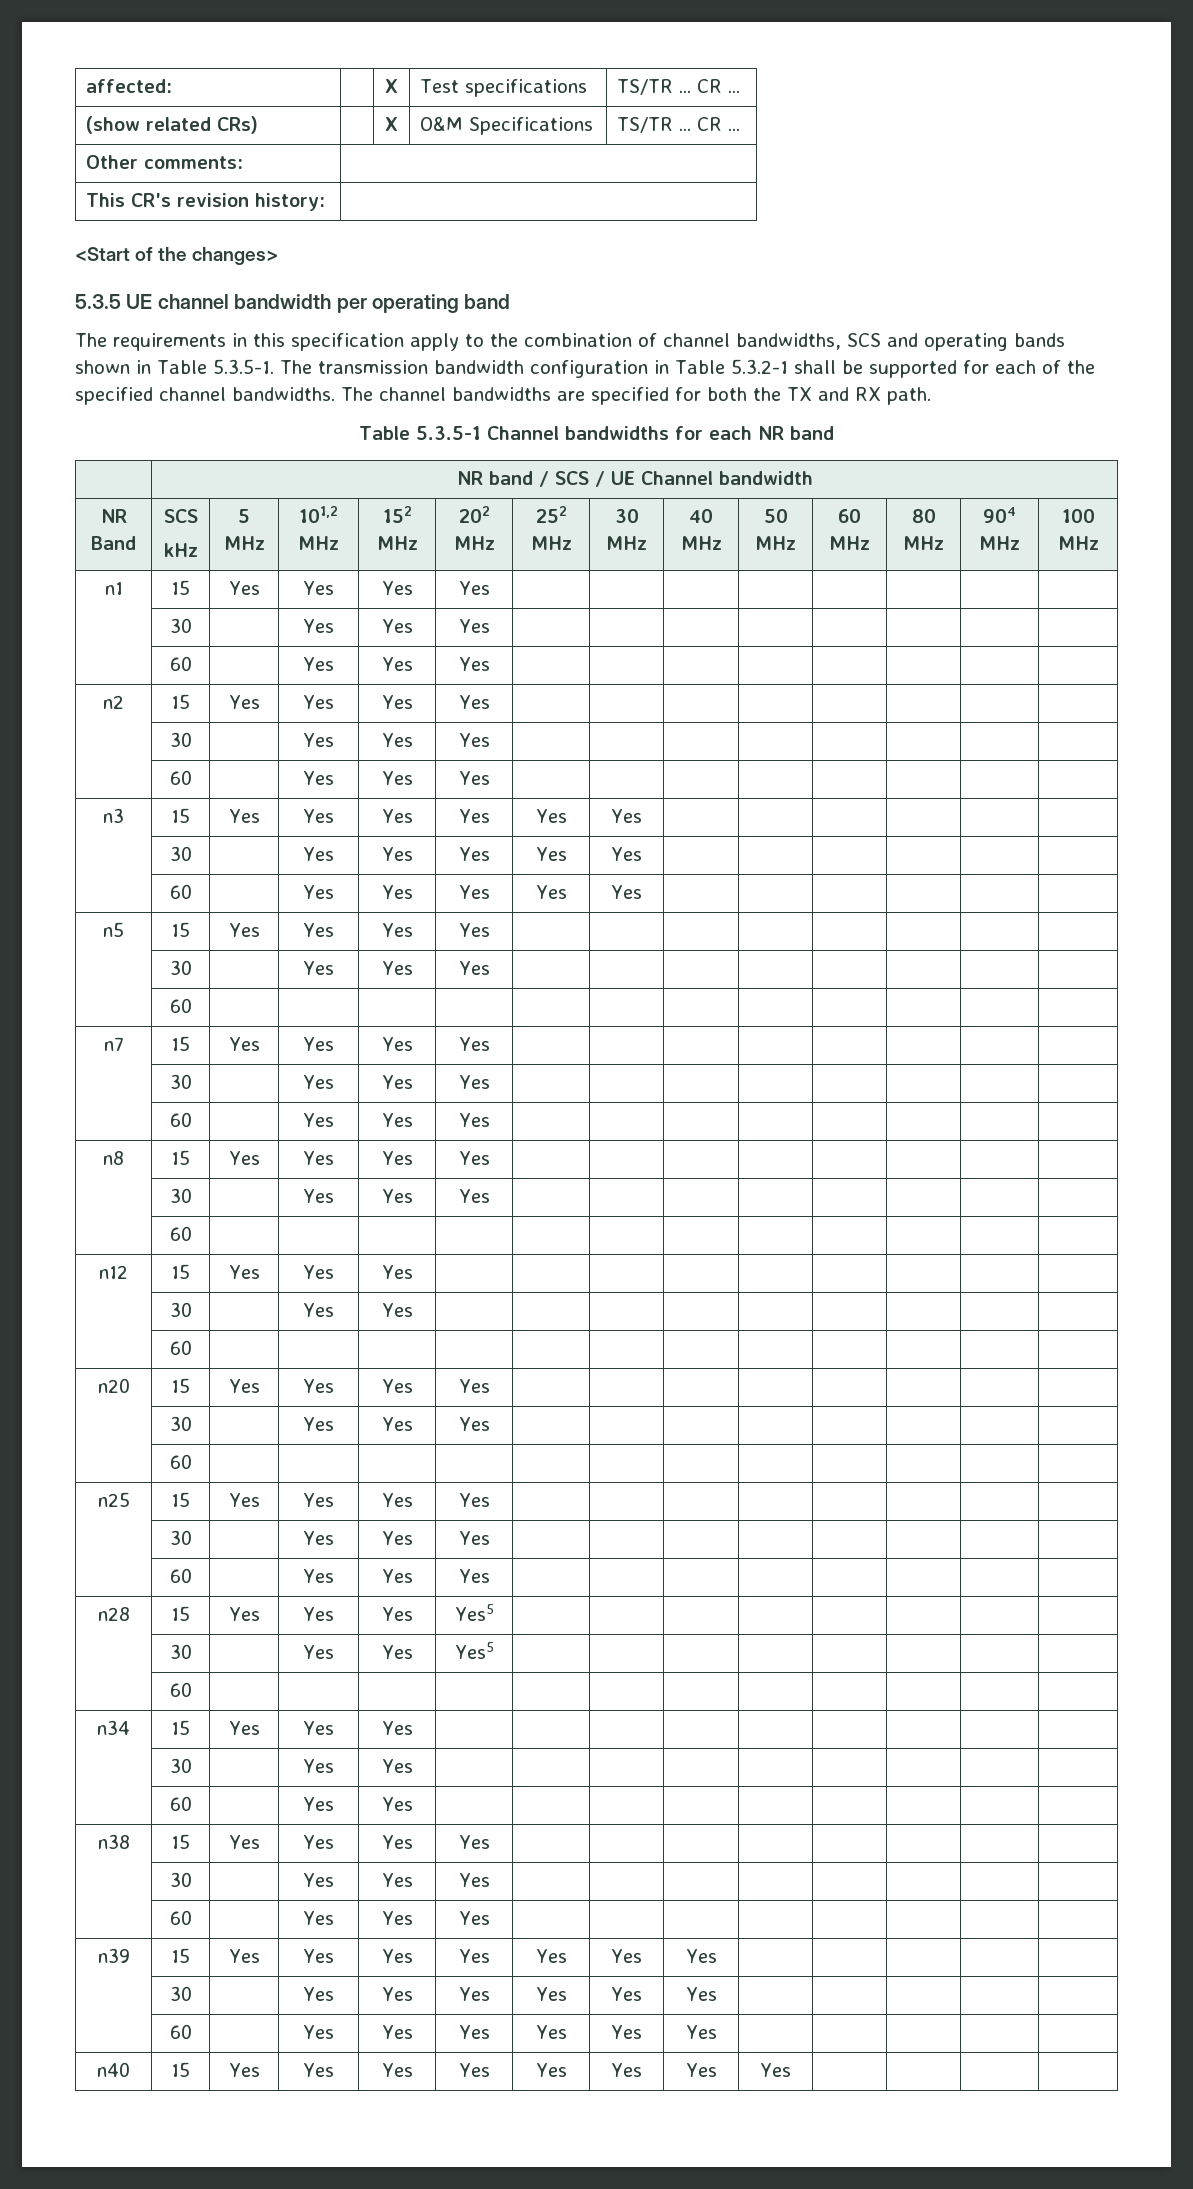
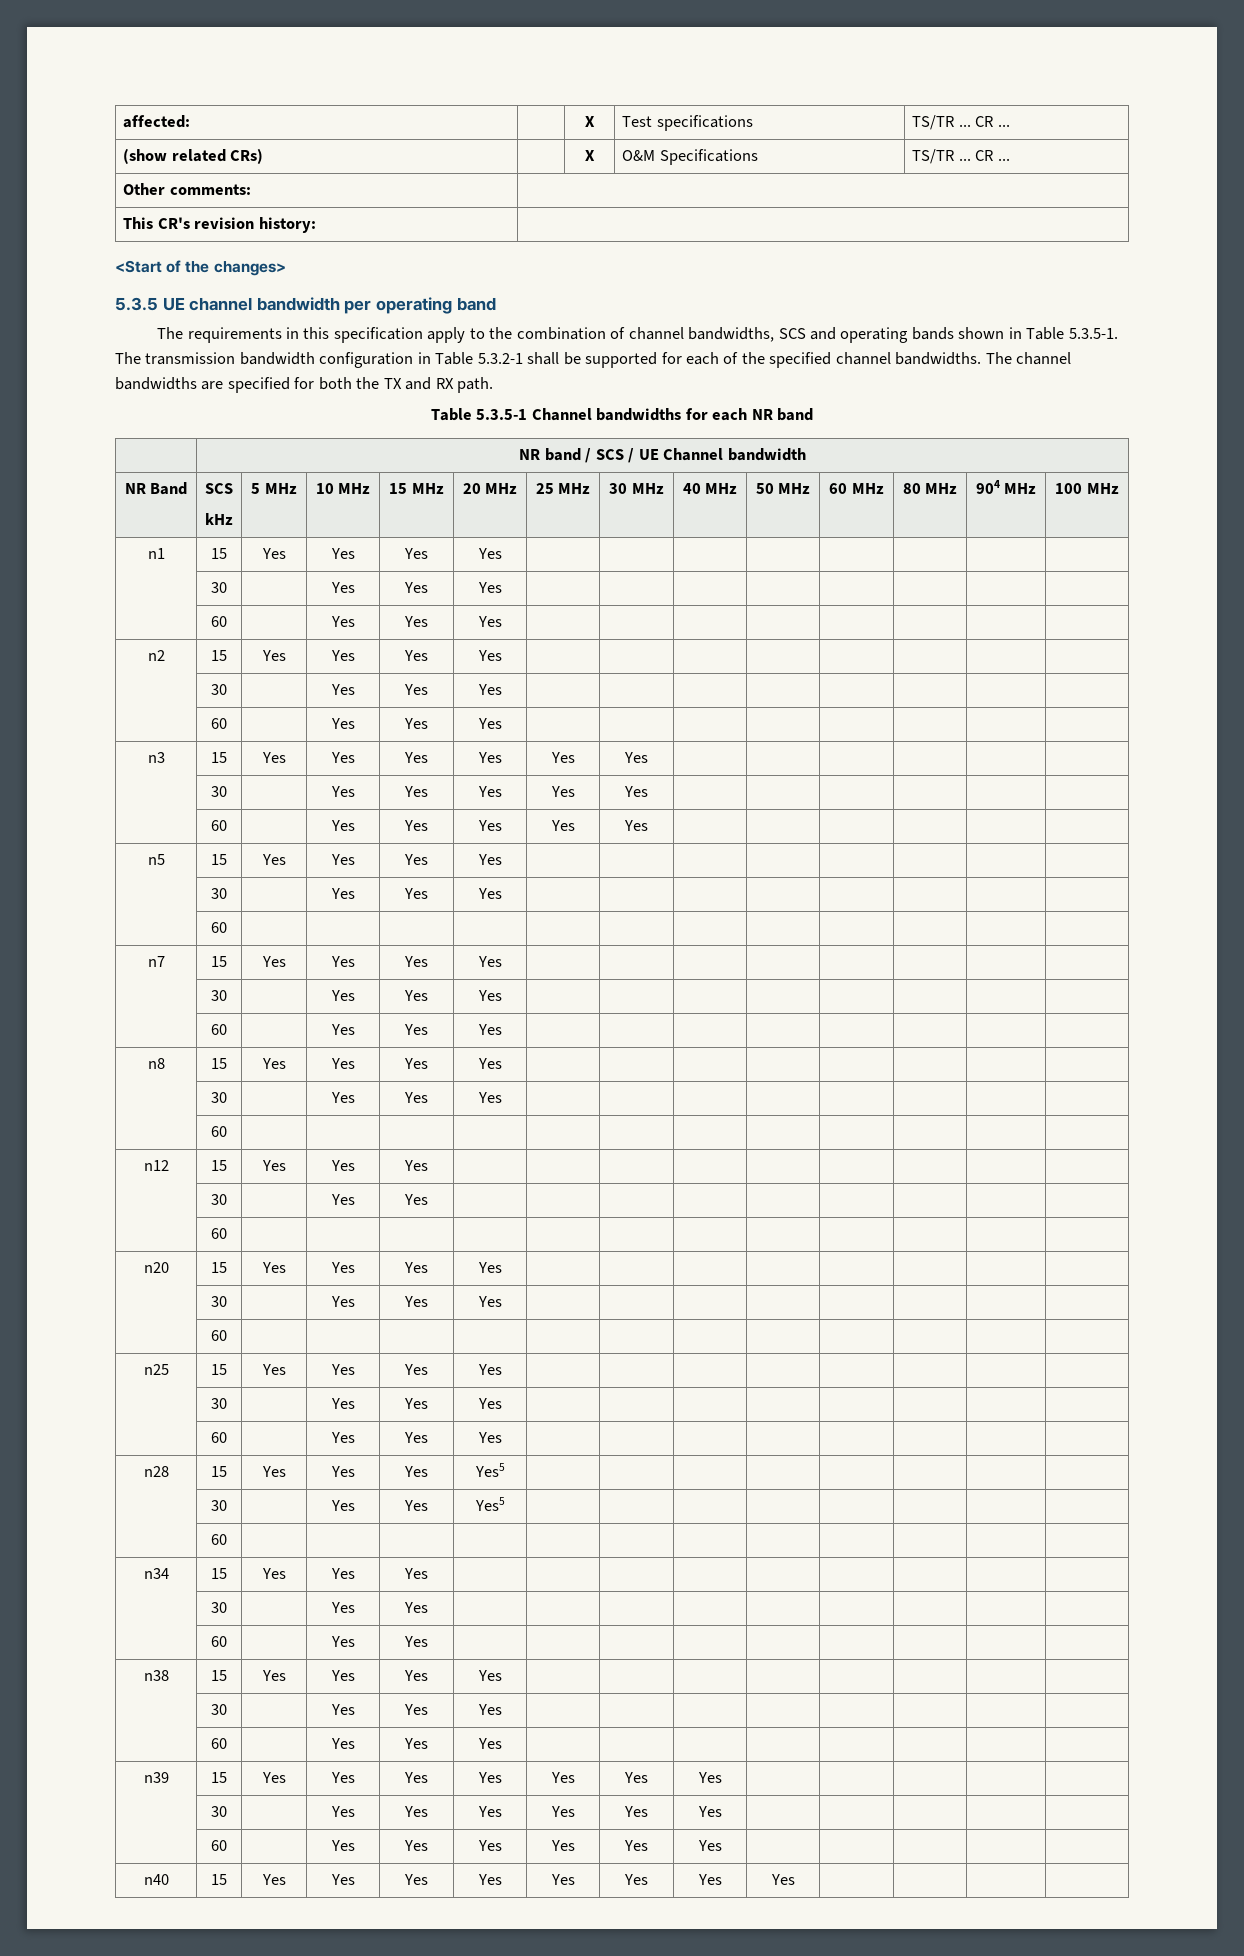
  NR Band | SCS
- kHz | 5 MHz | 101,2 MHz | 152 MHz | 202 MHz | 252 MHz | 30 MHz | 40 MHz | 50 MHz | 60 MHz | 80 MHz | 904 MHz | 100 MHz
+ kHz | 5 MHz | 10 MHz | 15 MHz | 20 MHz | 25 MHz | 30 MHz | 40 MHz | 50 MHz | 60 MHz | 80 MHz | 904 MHz | 100 MHz

